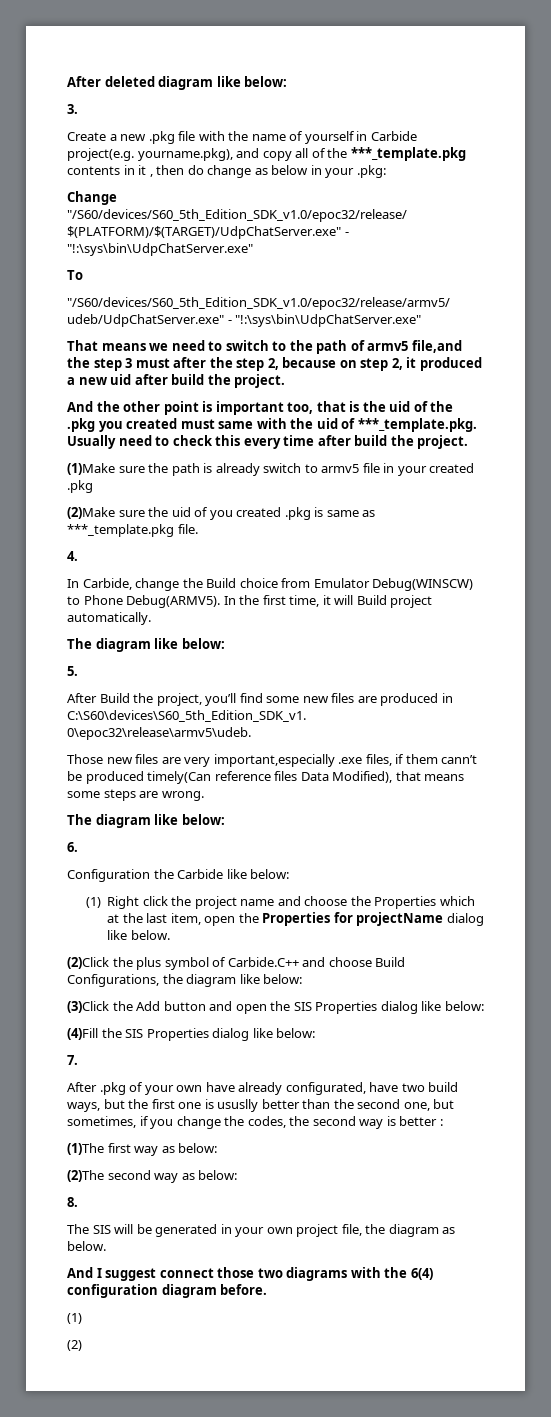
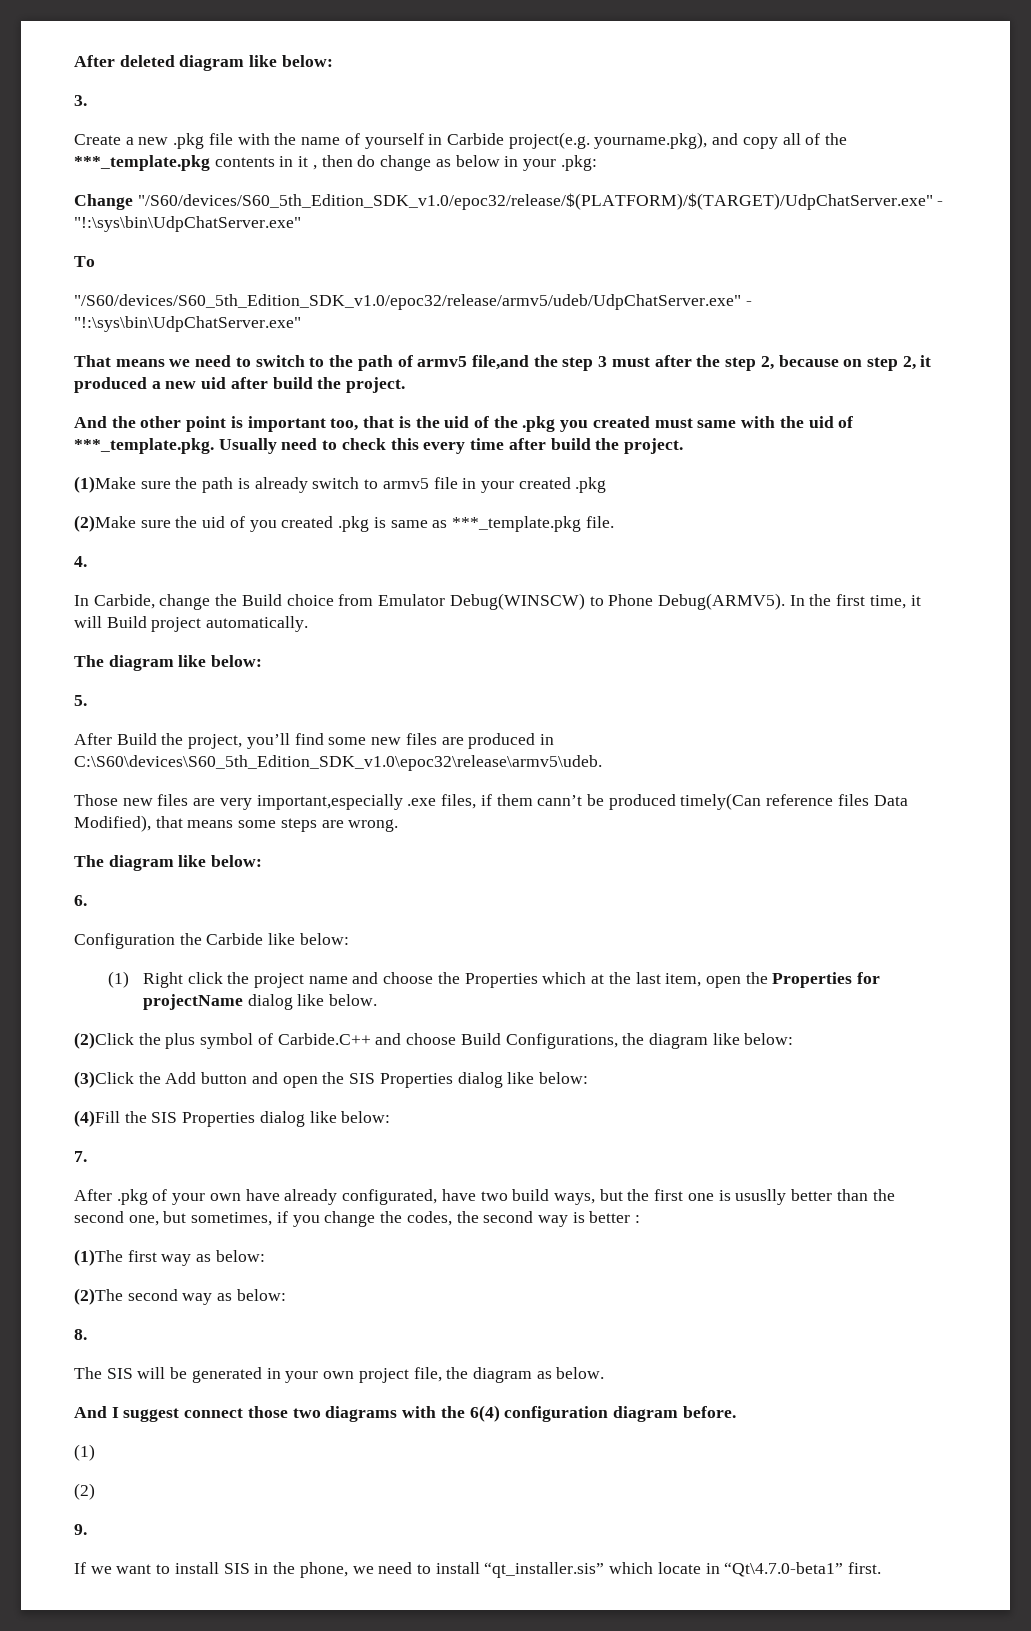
+ 9.
+ If we want to install SIS in the phone, we need to install “qt_installer.sis” which locate in “Qt\4.7.0-beta1” first.

